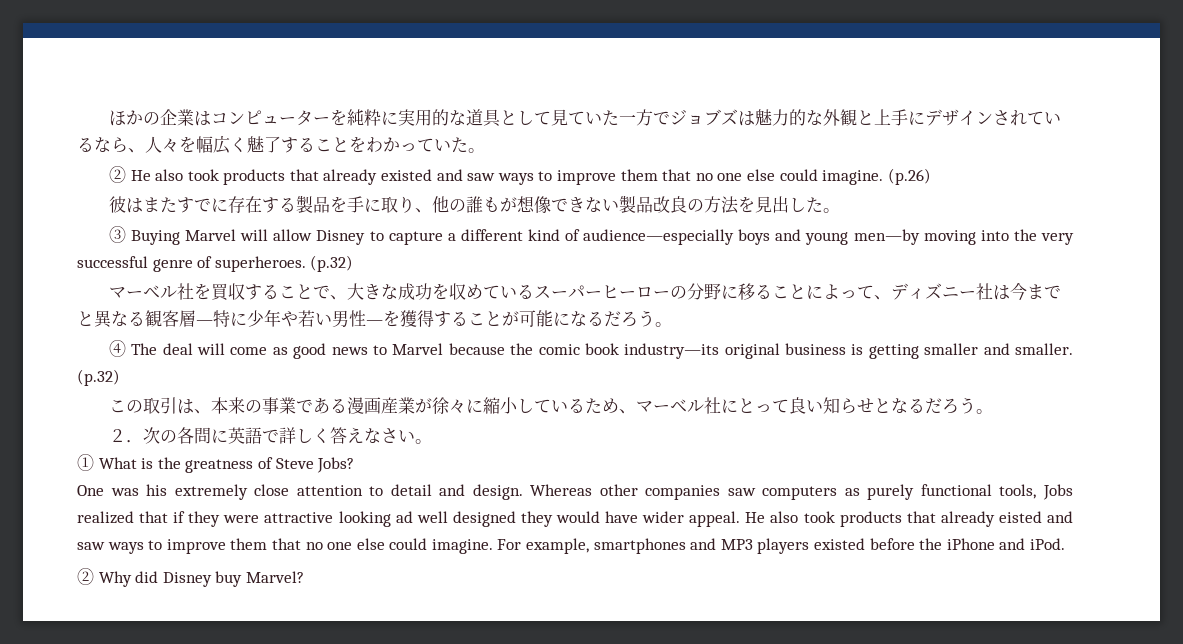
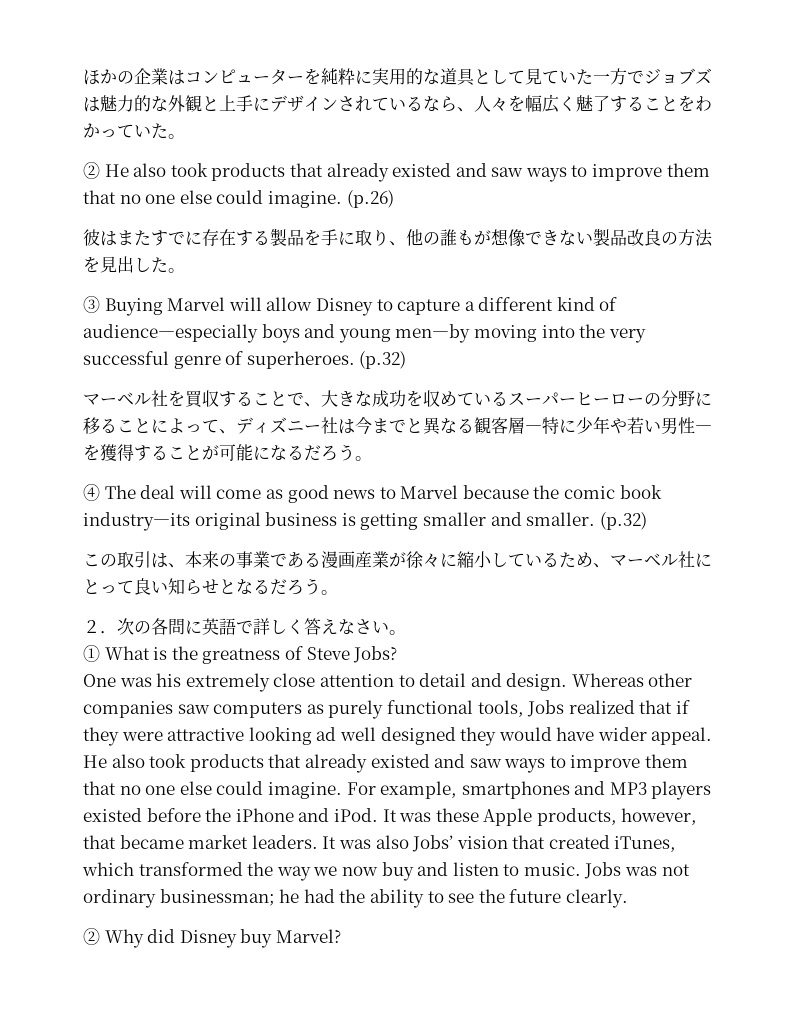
- Whereas other companies saw computers as purely functional tools, Jobs realized that if they were attractive looking ad well designed they would have wider appeal. He also took products that already eisted and saw ways to improve them that no one else could imagine.
+ Whereas other companies saw computers as purely functional tools, Jobs realized that if they were attractive looking ad well designed they would have wider appeal. He also took products that already existed and saw ways to improve them that no one else could imagine.
+ It was these Apple products, however, that became market leaders. It was also Jobs’ vision that created iTunes, which transformed the way we now buy and listen to music. Jobs was not ordinary businessman; he had the ability to see the future clearly.

